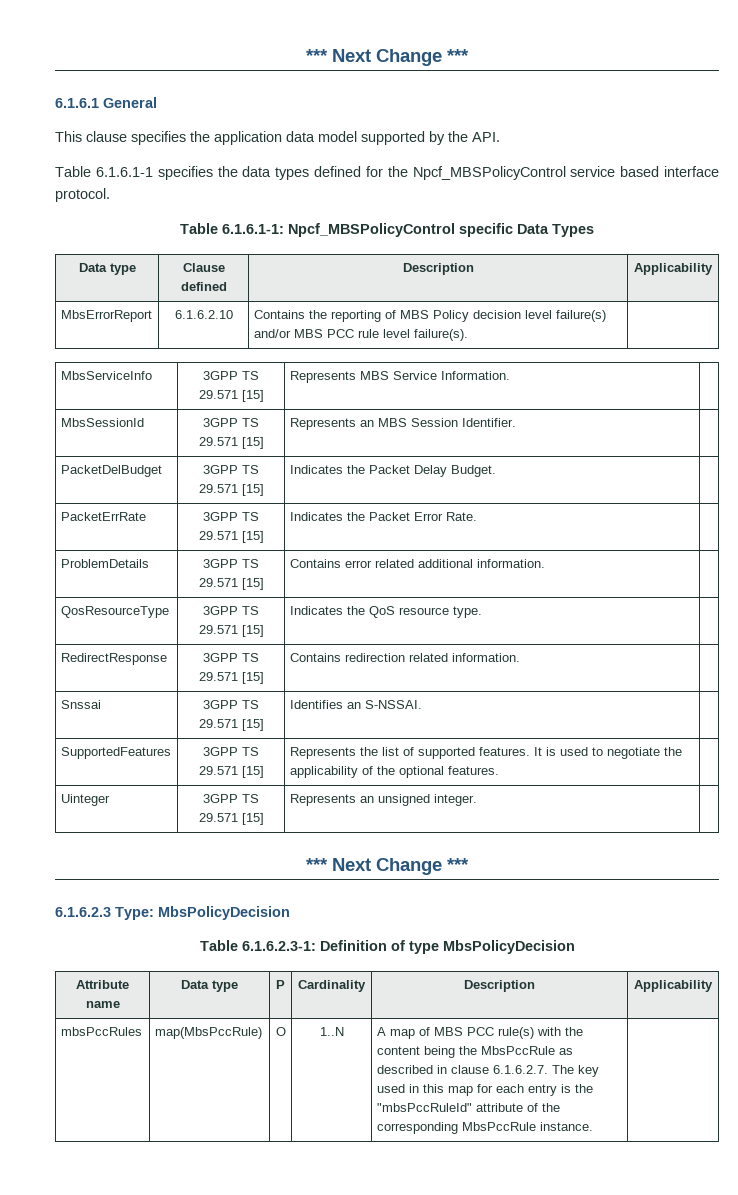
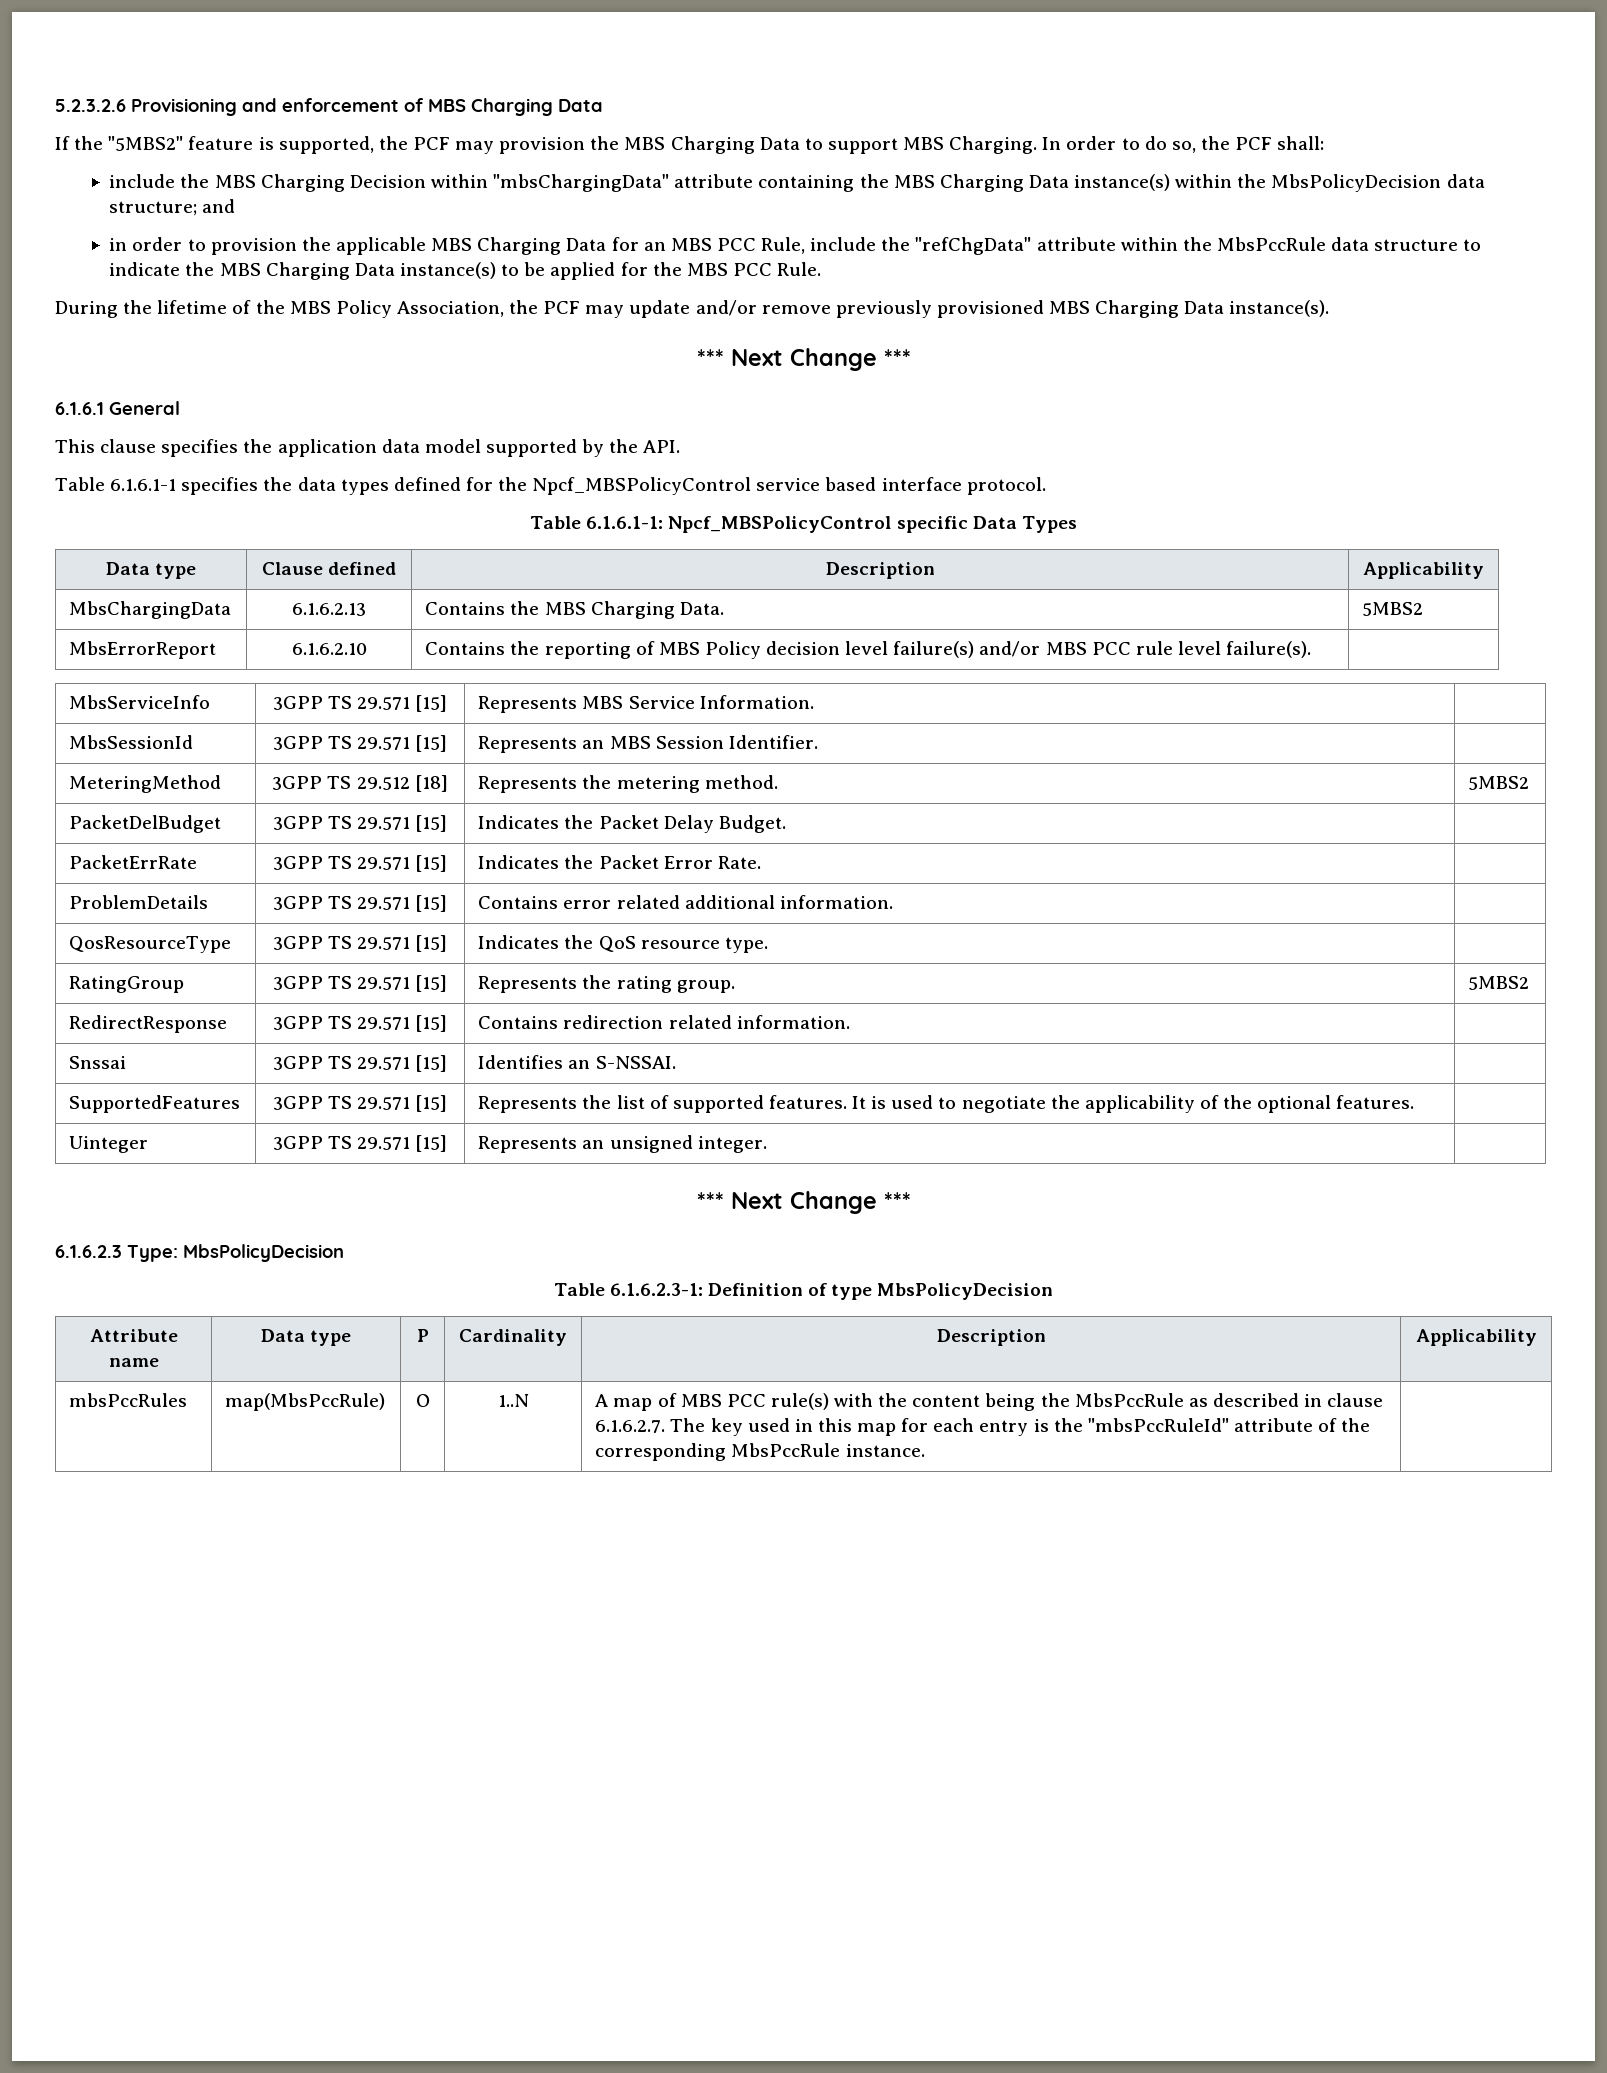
+ 5.2.3.2.6 Provisioning and enforcement of MBS Charging Data
+ If the "5MBS2" feature is supported, the PCF may provision the MBS Charging Data to support MBS Charging. In order to do so, the PCF shall:
+ include the MBS Charging Decision within "mbsChargingData" attribute containing the MBS Charging Data instance(s) within the MbsPolicyDecision data structure; and
+ in order to provision the applicable MBS Charging Data for an MBS PCC Rule, include the "refChgData" attribute within the MbsPccRule data structure to indicate the MBS Charging Data instance(s) to be applied for the MBS PCC Rule.
+ During the lifetime of the MBS Policy Association, the PCF may update and/or remove previously provisioned MBS Charging Data instance(s).
+ MbsChargingData | 6.1.6.2.13 | Contains the MBS Charging Data. | 5MBS2
+ MeteringMethod | 3GPP TS 29.512 [18] | Represents the metering method. | 5MBS2
+ RatingGroup | 3GPP TS 29.571 [15] | Represents the rating group. | 5MBS2

